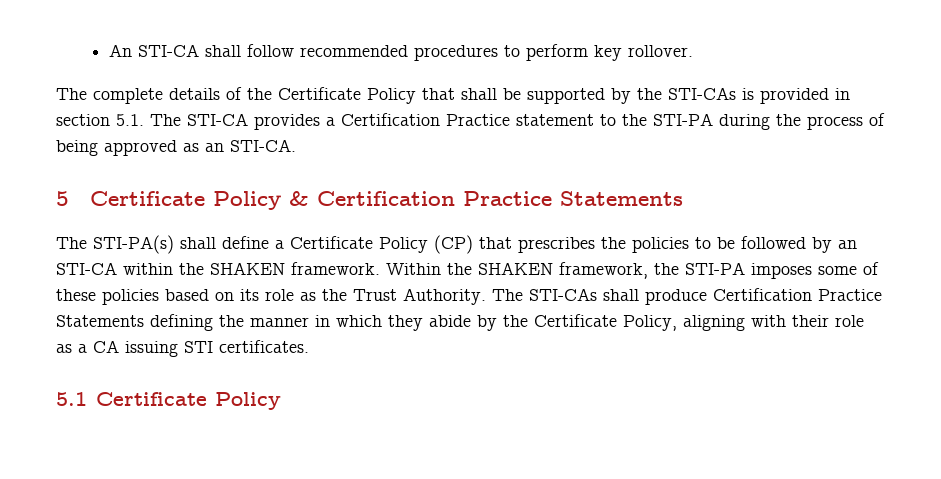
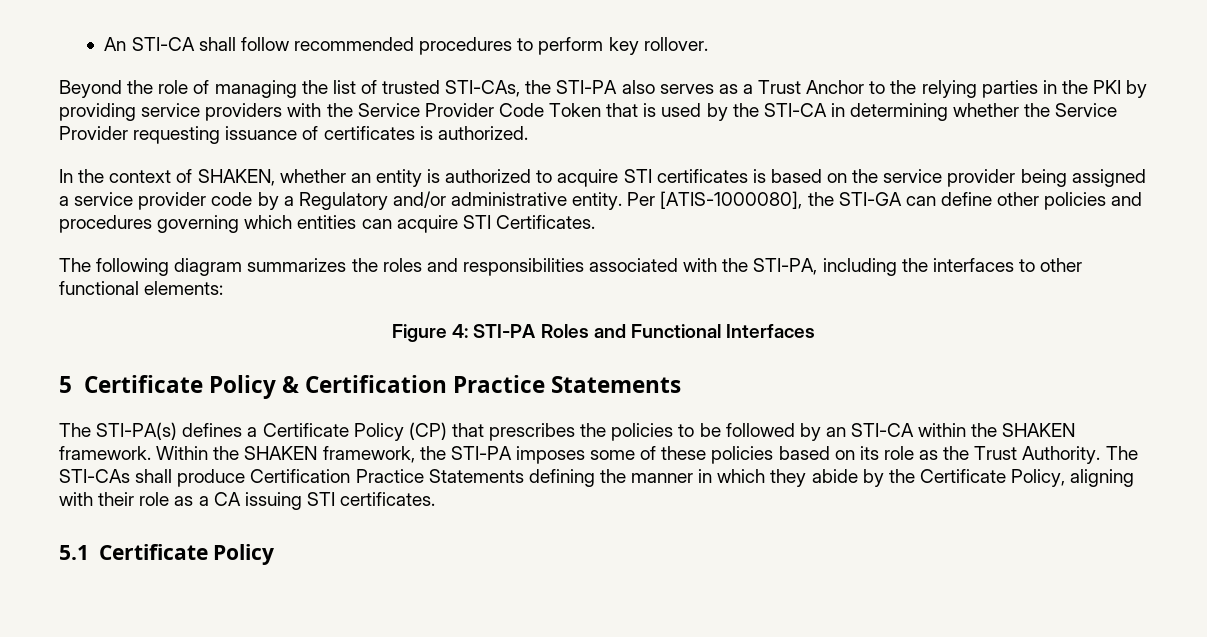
- The complete details of the Certificate Policy that shall be supported by the STI-CAs is provided in section 5.1. The STI-CA provides a Certification Practice statement to the STI-PA during the process of being approved as an STI-CA.
+ Beyond the role of managing the list of trusted STI-CAs, the STI-PA also serves as a Trust Anchor to the relying parties in the PKI by providing service providers with the Service Provider Code Token that is used by the STI-CA in determining whether the Service Provider requesting issuance of certificates is authorized.
+ In the context of SHAKEN, whether an entity is authorized to acquire STI certificates is based on the service provider being assigned a service provider code by a Regulatory and/or administrative entity. Per [ATIS-1000080], the STI-GA can define other policies and procedures governing which entities can acquire STI Certificates.
+ The following diagram summarizes the roles and responsibilities associated with the STI-PA, including the interfaces to other functional elements:
+ Figure 4: STI-PA Roles and Functional Interfaces
- The STI-PA(s) shall define a Certificate Policy (CP) that prescribes the policies to be followed by an STI-CA within the SHAKEN framework.
+ The STI-PA(s) defines a Certificate Policy (CP) that prescribes the policies to be followed by an STI-CA within the SHAKEN framework.

